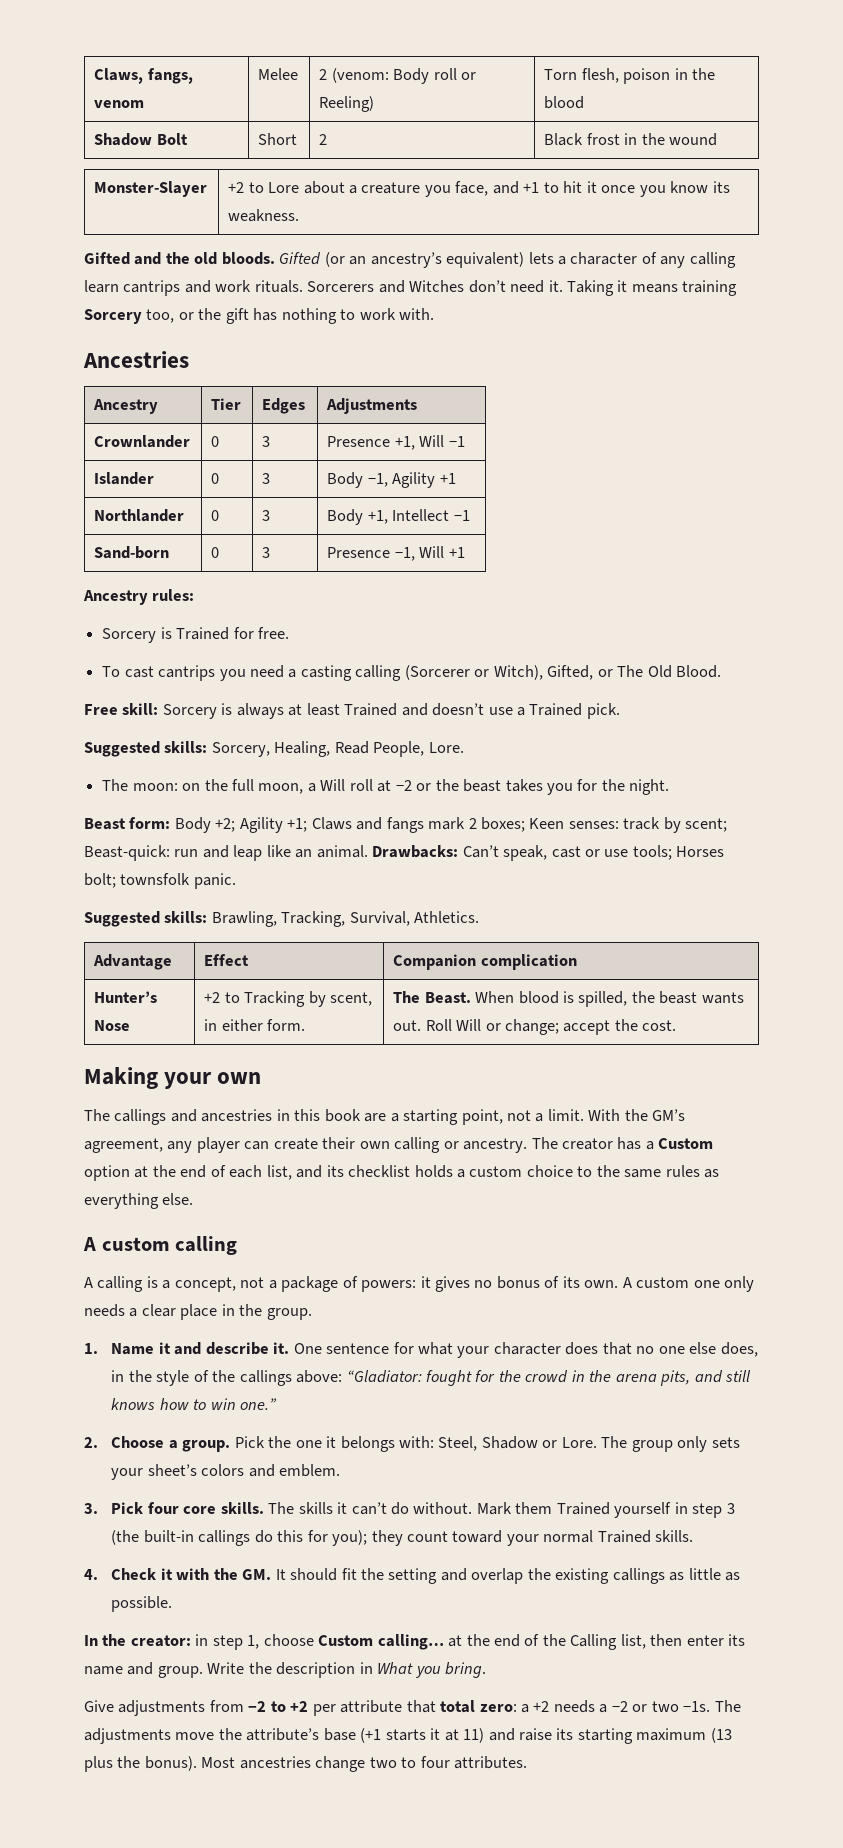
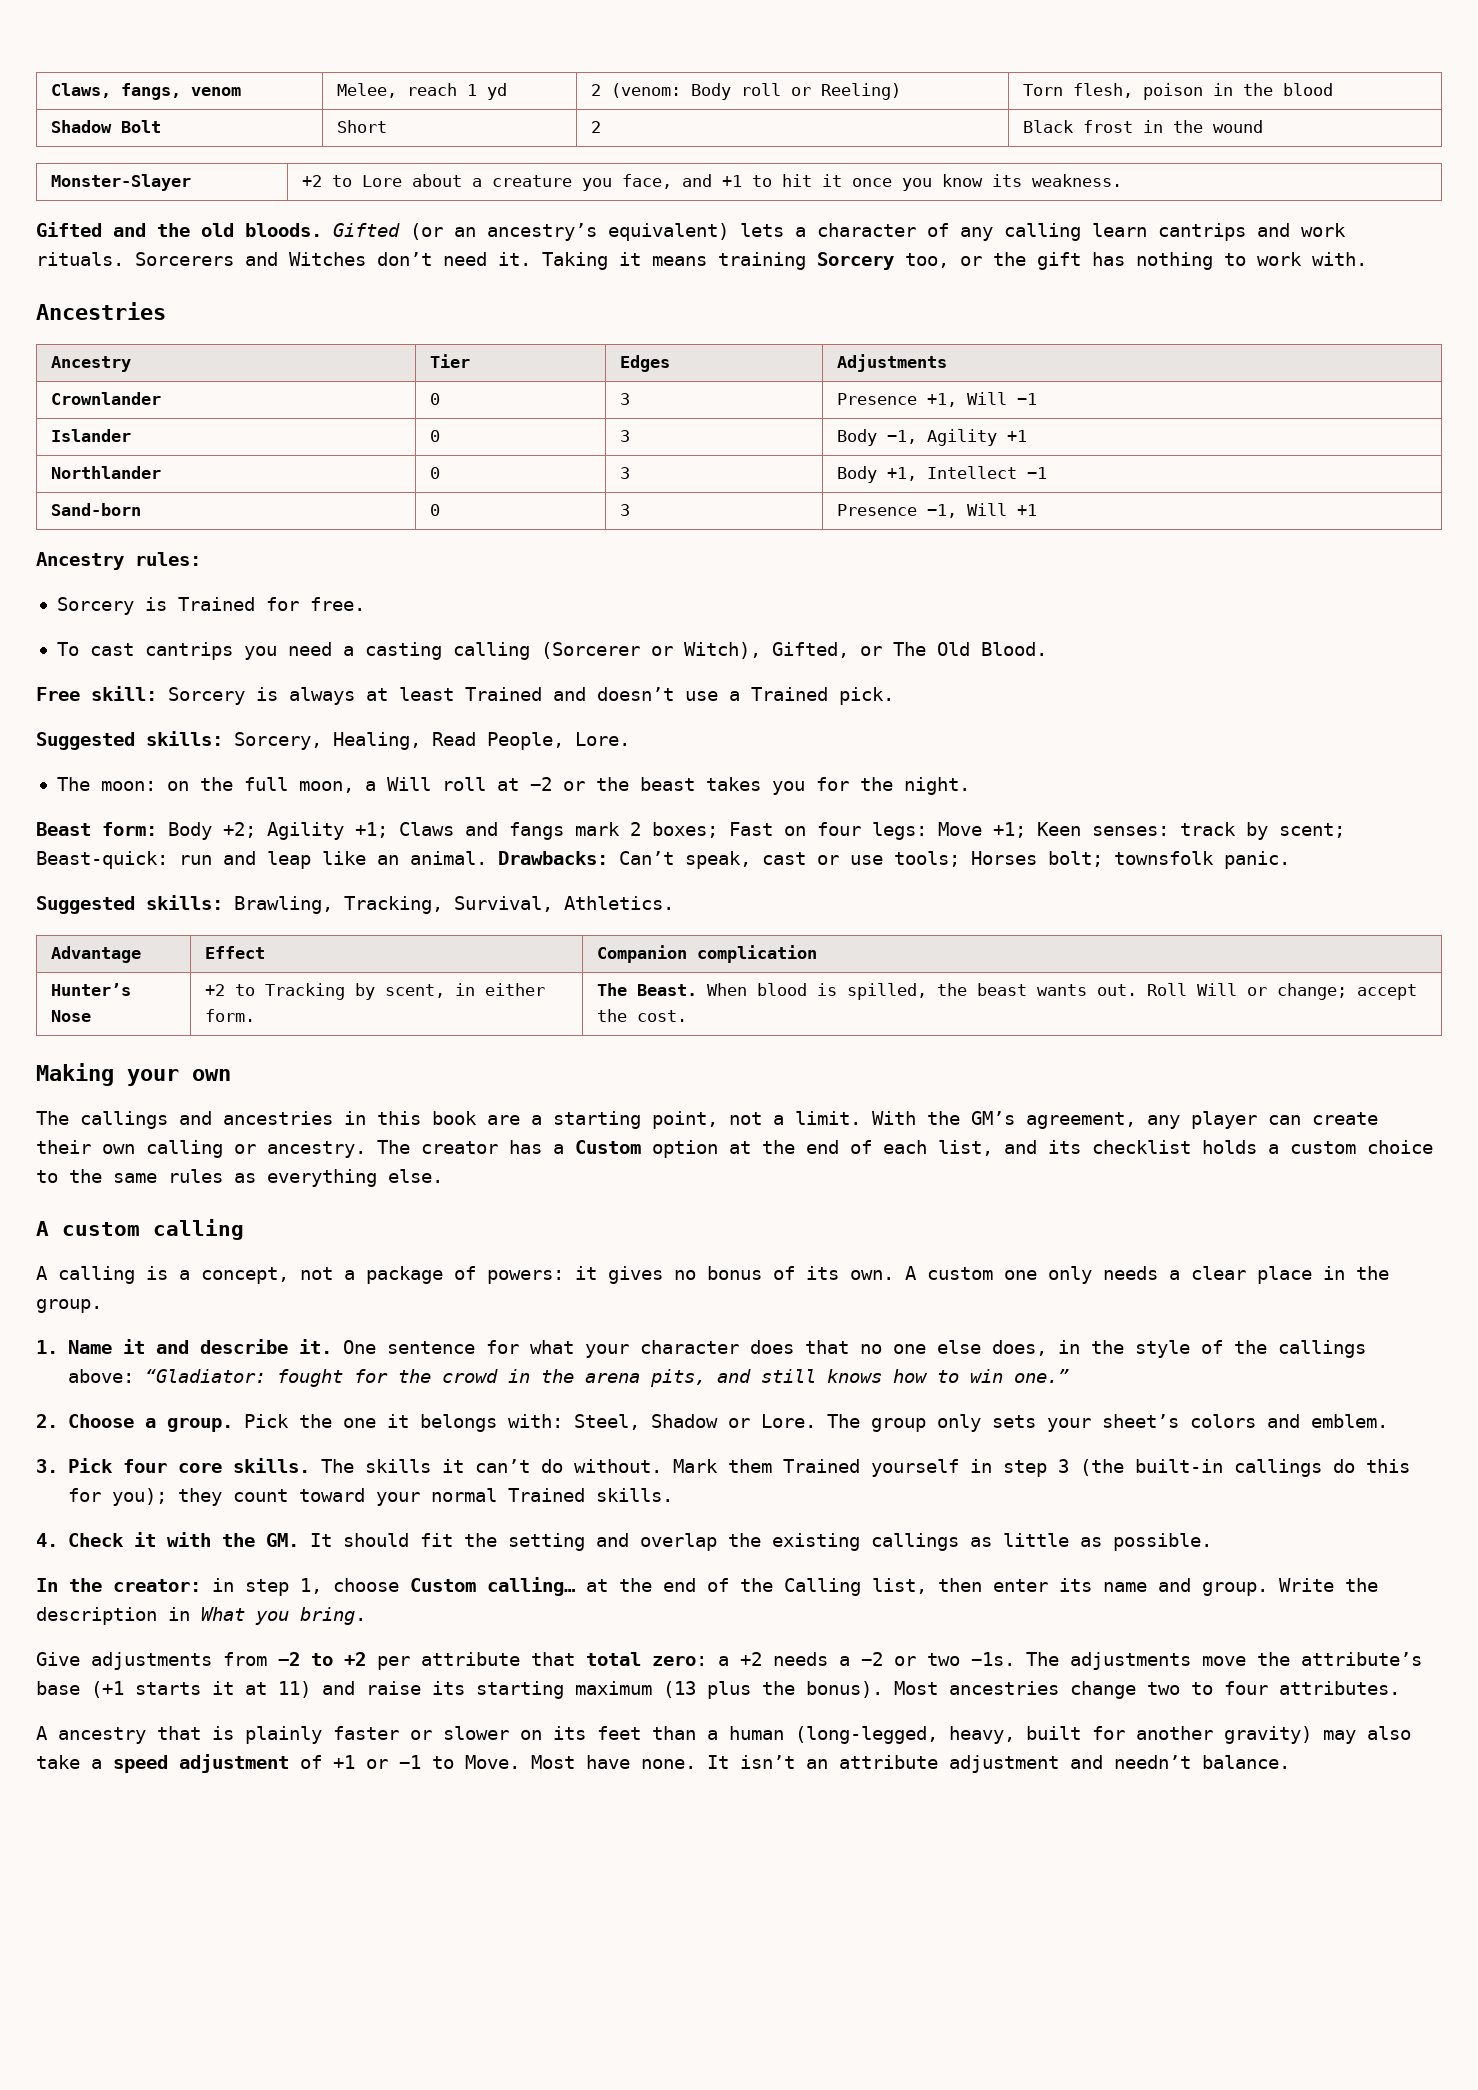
- Claws, fangs, venom | Melee | 2 (venom: Body roll or Reeling) | Torn flesh, poison in the blood
+ Claws, fangs, venom | Melee, reach 1 yd | 2 (venom: Body roll or Reeling) | Torn flesh, poison in the blood
- Beast form: Body +2; Agility +1; Claws and fangs mark 2 boxes; Keen senses: track by scent; Beast-quick: run and leap like an animal.
+ Beast form: Body +2; Agility +1; Claws and fangs mark 2 boxes; Fast on four legs: Move +1; Keen senses: track by scent; Beast-quick: run and leap like an animal.
+ A ancestry that is plainly faster or slower on its feet than a human (long-legged, heavy, built for another gravity) may also take a speed adjustment of +1 or −1 to Move. Most have none. It isn’t an attribute adjustment and needn’t balance.

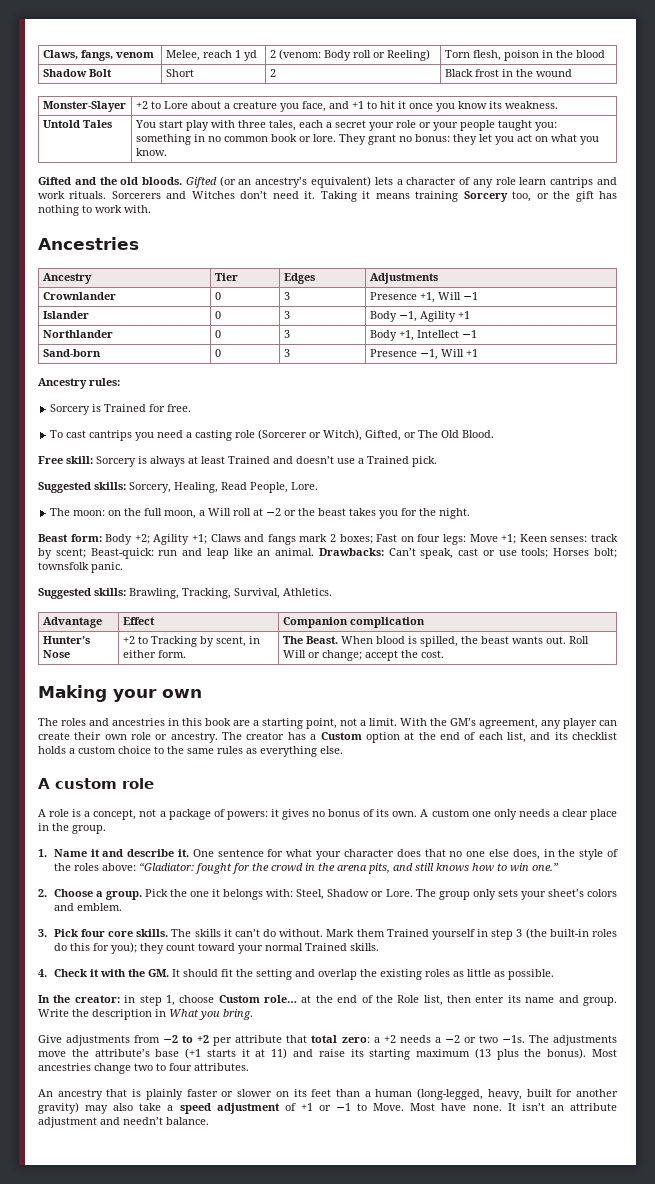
+ Untold Tales | You start play with three tales, each a secret your role or your people taught you: something in no common book or lore. They grant no bonus: they let you act on what you know.
- Gifted (or an ancestry’s equivalent) lets a character of any calling learn cantrips and work rituals.
+ Gifted (or an ancestry’s equivalent) lets a character of any role learn cantrips and work rituals.
- To cast cantrips you need a casting calling (Sorcerer or Witch), Gifted, or The Old Blood.
+ To cast cantrips you need a casting role (Sorcerer or Witch), Gifted, or The Old Blood.
- The callings and ancestries in this book are a starting point, not a limit.
+ The roles and ancestries in this book are a starting point, not a limit.
- With the GM’s agreement, any player can create their own calling or ancestry.
+ With the GM’s agreement, any player can create their own role or ancestry.
- A custom calling
- A calling is a concept, not a package of powers: it gives no bonus of its own.
+ A custom role
+ A role is a concept, not a package of powers: it gives no bonus of its own.
- One sentence for what your character does that no one else does, in the style of the callings above: “Gladiator: fought for the crowd in the arena pits, and still knows how to win one.”
+ One sentence for what your character does that no one else does, in the style of the roles above: “Gladiator: fought for the crowd in the arena pits, and still knows how to win one.”
- Mark them Trained yourself in step 3 (the built-in callings do this for you); they count toward your normal Trained skills.
+ Mark them Trained yourself in step 3 (the built-in roles do this for you); they count toward your normal Trained skills.
- 4. Check it with the GM. It should fit the setting and overlap the existing callings as little as possible.
+ 4. Check it with the GM. It should fit the setting and overlap the existing roles as little as possible.
- In the creator: in step 1, choose Custom calling… at the end of the Calling list, then enter its name and group.
+ In the creator: in step 1, choose Custom role… at the end of the Role list, then enter its name and group.
- A ancestry that is plainly faster or slower on its feet than a human (long-legged, heavy, built for another gravity) may also take a speed adjustment of +1 or −1 to Move.
+ An ancestry that is plainly faster or slower on its feet than a human (long-legged, heavy, built for another gravity) may also take a speed adjustment of +1 or −1 to Move.

